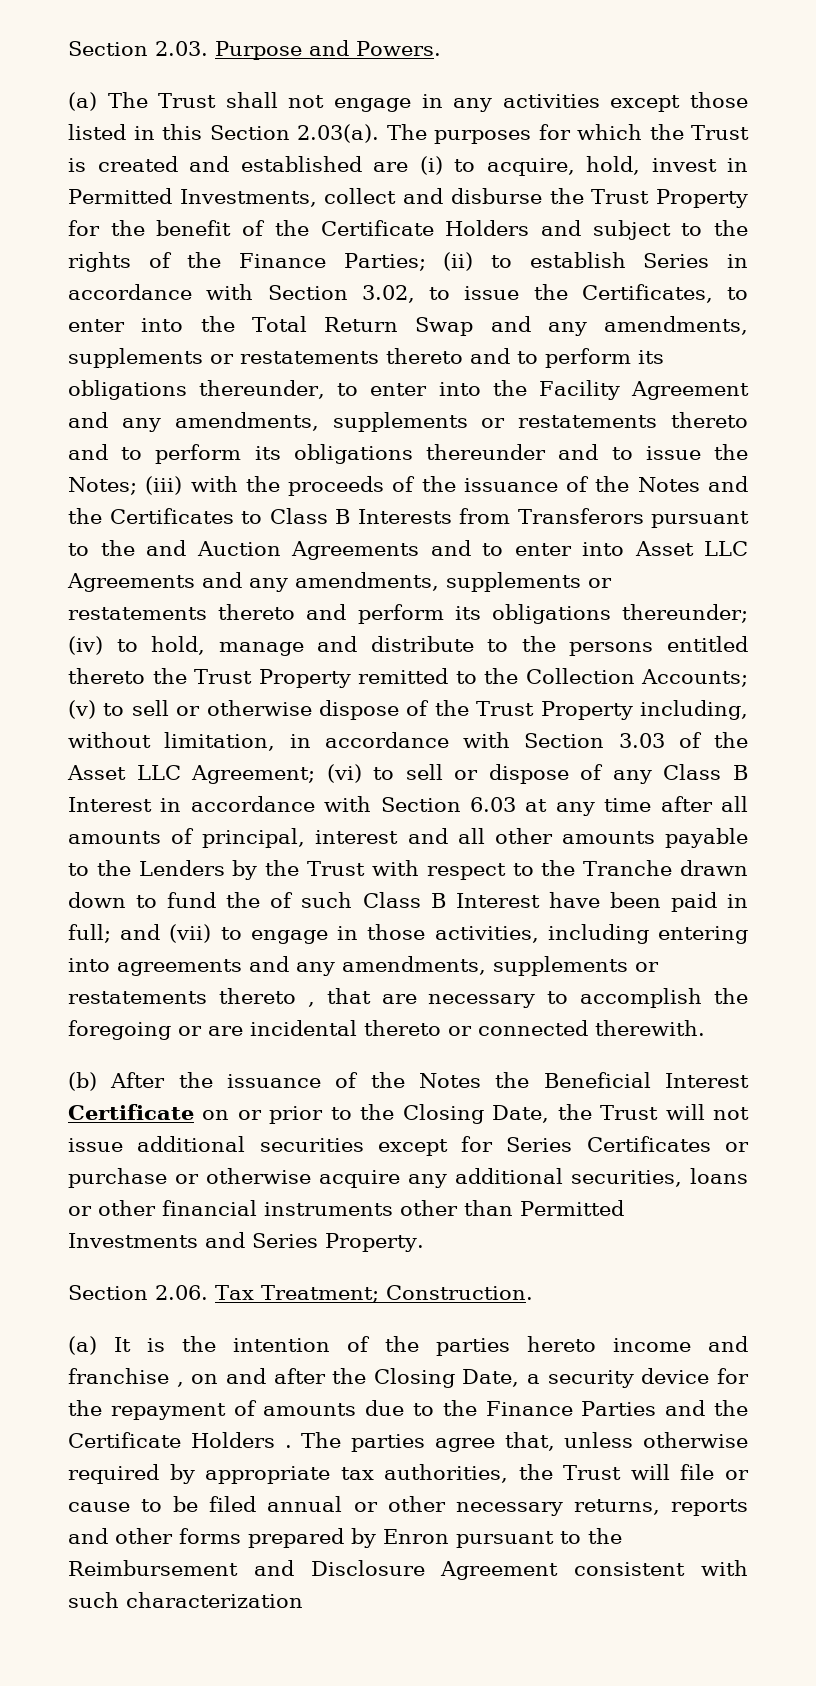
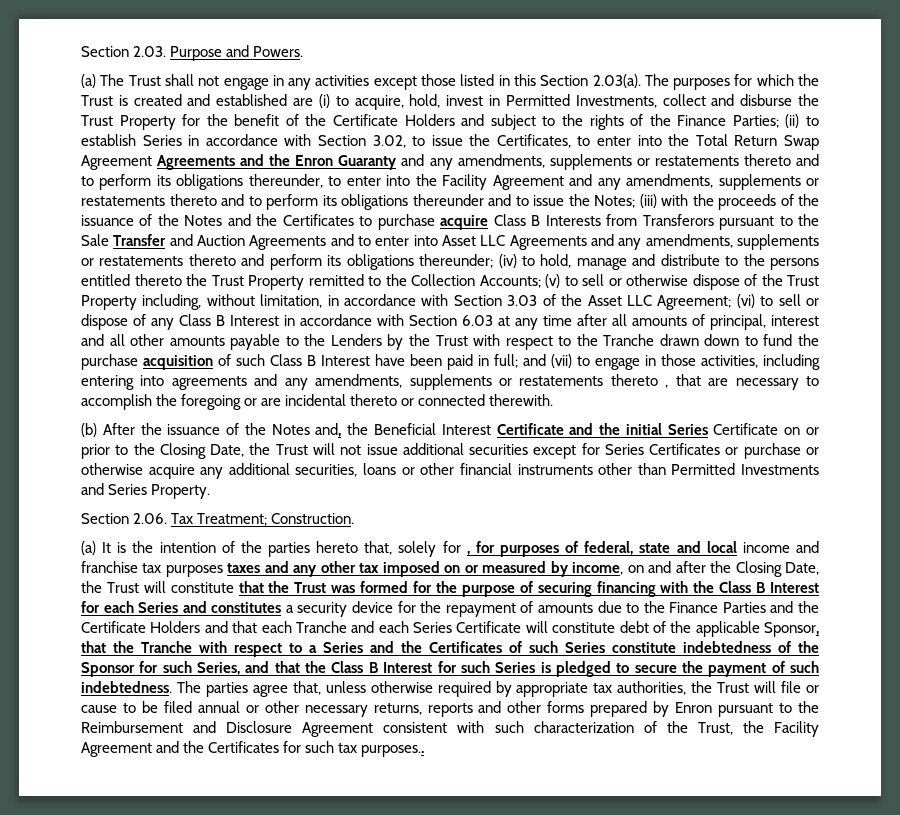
- (ii) to establish Series in accordance with Section 3.02, to issue the Certificates, to enter into the Total Return Swap and any amendments, supplements or restatements thereto and to perform its obligations thereunder, to enter into the Facility Agreement and any amendments, supplements or restatements thereto and to perform its obligations thereunder and to issue the Notes;
+ (ii) to establish Series in accordance with Section 3.02, to issue the Certificates, to enter into the Total Return Swap Agreement Agreements and the Enron Guaranty and any amendments, supplements or restatements thereto and to perform its obligations thereunder, to enter into the Facility Agreement and any amendments, supplements or restatements thereto and to perform its obligations thereunder and to issue the Notes;
- (iii) with the proceeds of the issuance of the Notes and the Certificates to Class B Interests from Transferors pursuant to the and Auction Agreements and to enter into Asset LLC Agreements and any amendments, supplements or restatements thereto and perform its obligations thereunder;
+ (iii) with the proceeds of the issuance of the Notes and the Certificates to purchase acquire Class B Interests from Transferors pursuant to the Sale Transfer and Auction Agreements and to enter into Asset LLC Agreements and any amendments, supplements or restatements thereto and perform its obligations thereunder;
- (vi) to sell or dispose of any Class B Interest in accordance with Section 6.03 at any time after all amounts of principal, interest and all other amounts payable to the Lenders by the Trust with respect to the Tranche drawn down to fund the of such Class B Interest have been paid in full;
+ (vi) to sell or dispose of any Class B Interest in accordance with Section 6.03 at any time after all amounts of principal, interest and all other amounts payable to the Lenders by the Trust with respect to the Tranche drawn down to fund the purchase acquisition of such Class B Interest have been paid in full;
- (b) After the issuance of the Notes the Beneficial Interest Certificate on or prior to the Closing Date, the Trust will not issue additional securities except for Series Certificates or purchase or otherwise acquire any additional securities, loans or other financial instruments other than Permitted Investments and Series Property.
+ (b) After the issuance of the Notes and, the Beneficial Interest Certificate and the initial Series Certificate on or prior to the Closing Date, the Trust will not issue additional securities except for Series Certificates or purchase or otherwise acquire any additional securities, loans or other financial instruments other than Permitted Investments and Series Property.
- (a) It is the intention of the parties hereto income and franchise , on and after the Closing Date, a security device for the repayment of amounts due to the Finance Parties and the Certificate Holders .
+ (a) It is the intention of the parties hereto that, solely for , for purposes of federal, state and local income and franchise tax purposes taxes and any other tax imposed on or measured by income, on and after the Closing Date, the Trust will constitute that the Trust was formed for the purpose of securing financing with the Class B Interest for each Series and constitutes a security device for the repayment of amounts due to the Finance Parties and the Certificate Holders and that each Tranche and each Series Certificate will constitute debt of the applicable Sponsor, that the Tranche with respect to a Series and the Certificates of such Series constitute indebtedness of the Sponsor for such Series, and that the Class B Interest for such Series is pledged to secure the payment of such indebtedness.
- The parties agree that, unless otherwise required by appropriate tax authorities, the Trust will file or cause to be filed annual or other necessary returns, reports and other forms prepared by Enron pursuant to the Reimbursement and Disclosure Agreement consistent with such characterization
+ The parties agree that, unless otherwise required by appropriate tax authorities, the Trust will file or cause to be filed annual or other necessary returns, reports and other forms prepared by Enron pursuant to the Reimbursement and Disclosure Agreement consistent with such characterization of the Trust, the Facility Agreement and the Certificates for such tax purposes..

